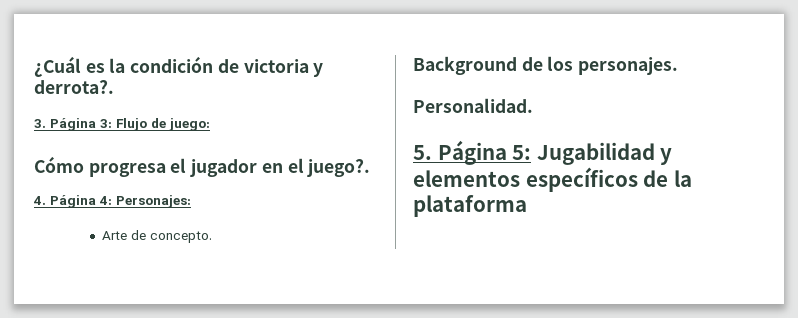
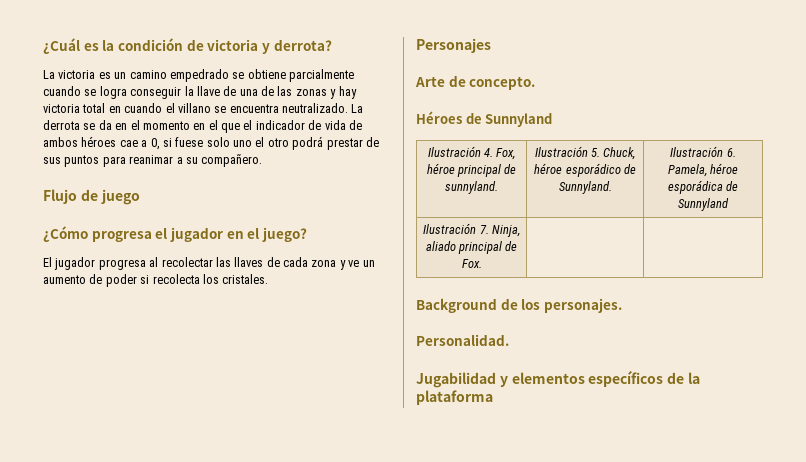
- ¿Cuál es la condición de victoria y derrota?.
- 3. Página 3: Flujo de juego:
- Cómo progresa el jugador en el juego?.
- 4. Página 4: Personajes:
+ ¿Cuál es la condición de victoria y derrota?
+ La victoria es un camino empedrado se obtiene parcialmente cuando se logra conseguir la llave de una de las zonas y hay victoria total en cuando el villano se encuentra neutralizado. La derrota se da en el momento en el que el indicador de vida de ambos héroes cae a 0, si fuese solo uno el otro podrá prestar de sus puntos para reanimar a su compañero.
+ Flujo de juego
+ ¿Cómo progresa el jugador en el juego?
+ El jugador progresa al recolectar las llaves de cada zona y ve un aumento de poder si recolecta los cristales.
+ Personajes
  Arte de concepto.
+ Héroes de Sunnyland
+ Ilustración 4. Fox, héroe principal de sunnyland. | Ilustración 5. Chuck, héroe esporádico de Sunnyland. | Ilustración 6. Pamela, héroe esporádica de Sunnyland
+ Ilustración 7. Ninja, aliado principal de Fox. | |
- 5. Página 5: Jugabilidad y elementos específicos de la plataforma
+ Jugabilidad y elementos específicos de la plataforma

